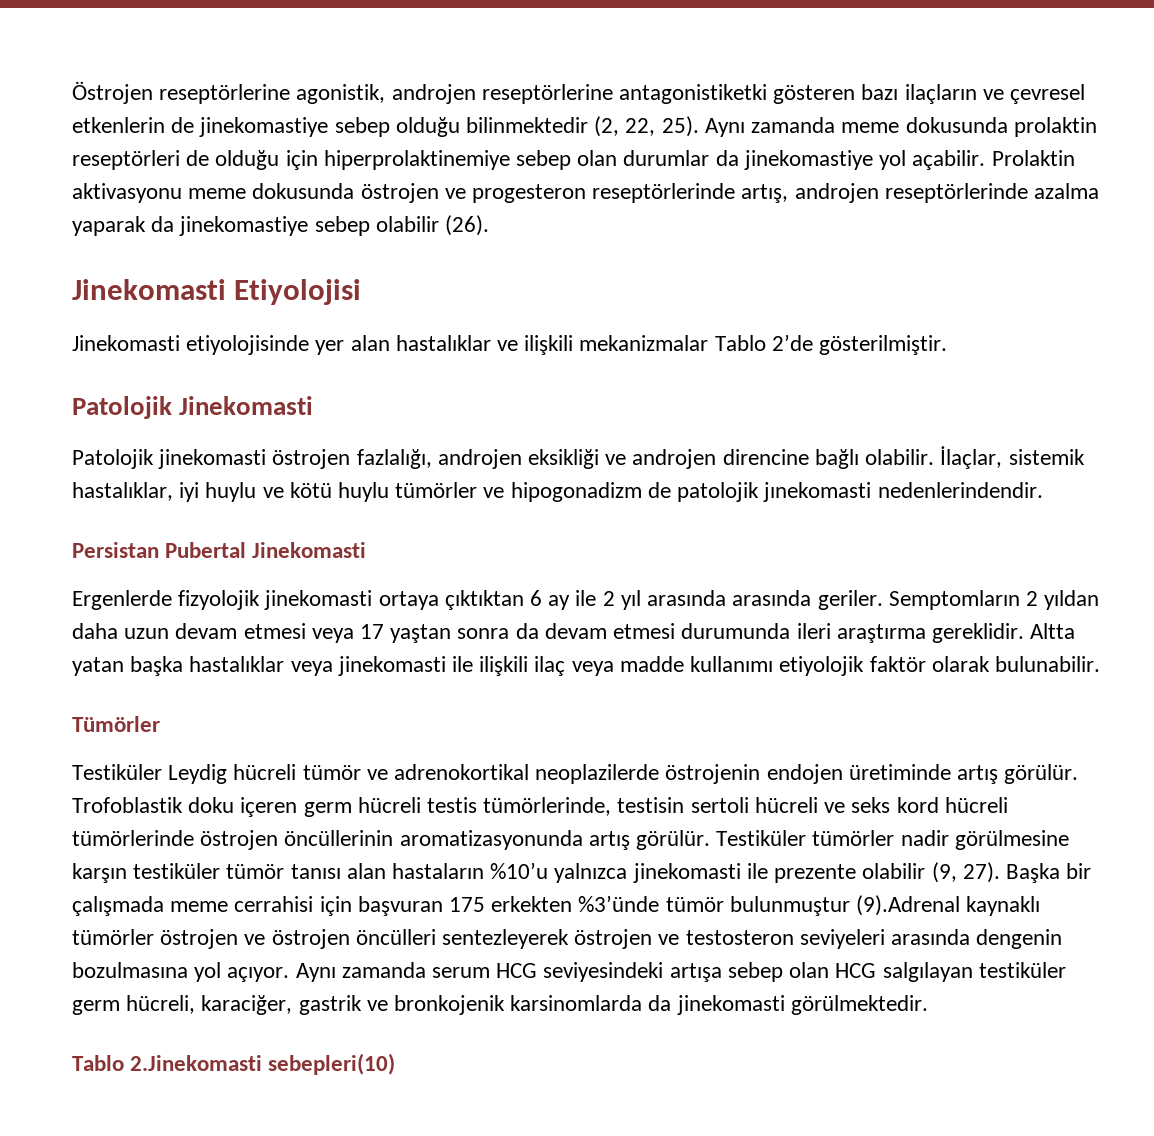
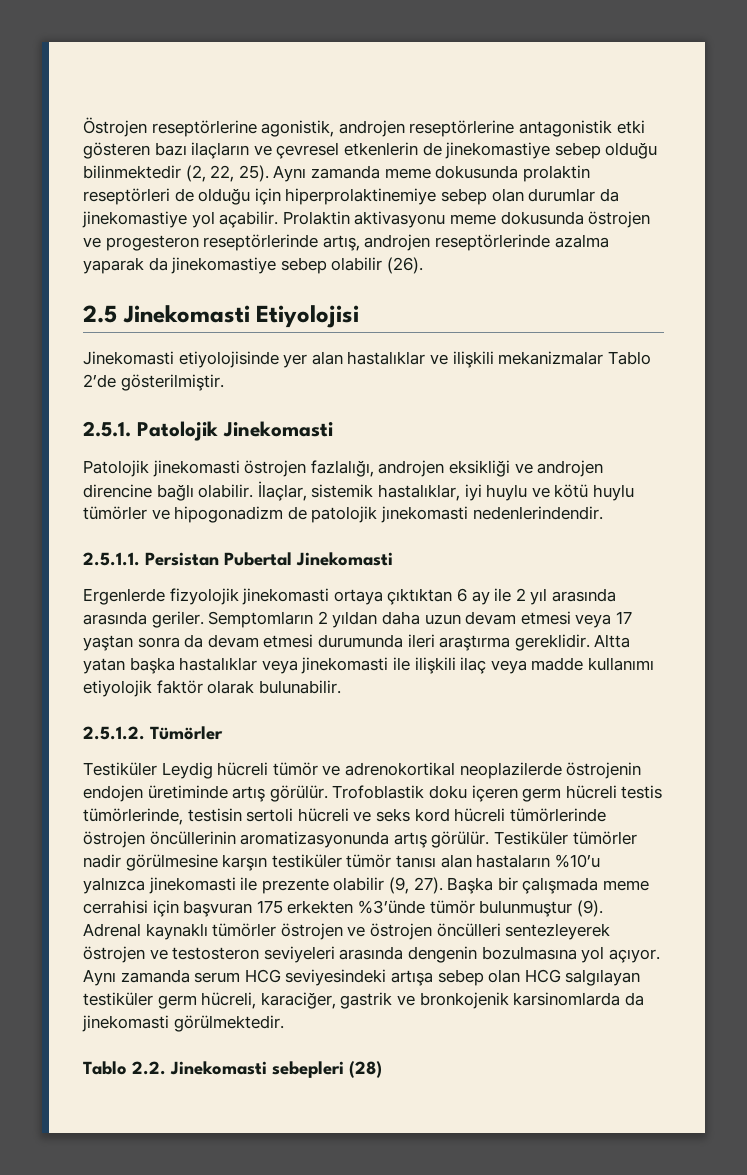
- Östrojen reseptörlerine agonistik, androjen reseptörlerine antagonistiketki gösteren bazı ilaçların ve çevresel etkenlerin de jinekomastiye sebep olduğu bilinmektedir (2, 22, 25).
+ Östrojen reseptörlerine agonistik, androjen reseptörlerine antagonistik etki gösteren bazı ilaçların ve çevresel etkenlerin de jinekomastiye sebep olduğu bilinmektedir (2, 22, 25).
- Jinekomasti Etiyolojisi
+ 2.5 Jinekomasti Etiyolojisi
- Patolojik Jinekomasti
+ 2.5.1. Patolojik Jinekomasti
- Persistan Pubertal Jinekomasti
+ 2.5.1.1. Persistan Pubertal Jinekomasti
- Tümörler
+ 2.5.1.2. Tümörler
- Başka bir çalışmada meme cerrahisi için başvuran 175 erkekten %3’ünde tümör bulunmuştur (9).Adrenal kaynaklı tümörler östrojen ve östrojen öncülleri sentezleyerek östrojen ve testosteron seviyeleri arasında dengenin bozulmasına yol açıyor.
+ Başka bir çalışmada meme cerrahisi için başvuran 175 erkekten %3’ünde tümör bulunmuştur (9). Adrenal kaynaklı tümörler östrojen ve östrojen öncülleri sentezleyerek östrojen ve testosteron seviyeleri arasında dengenin bozulmasına yol açıyor.
- Tablo 2.Jinekomasti sebepleri(10)
+ Tablo 2.2. Jinekomasti sebepleri (28)

